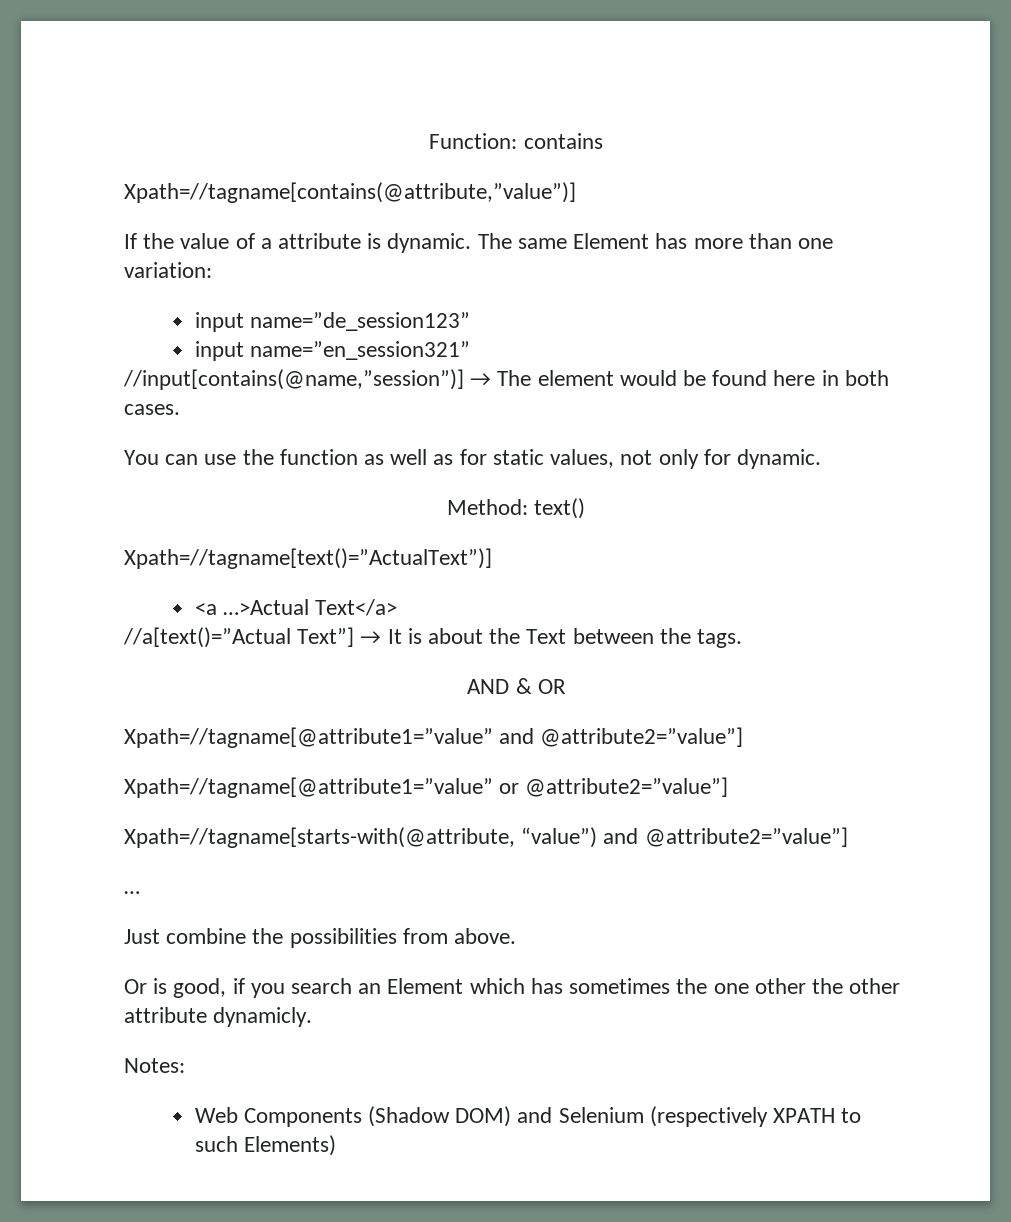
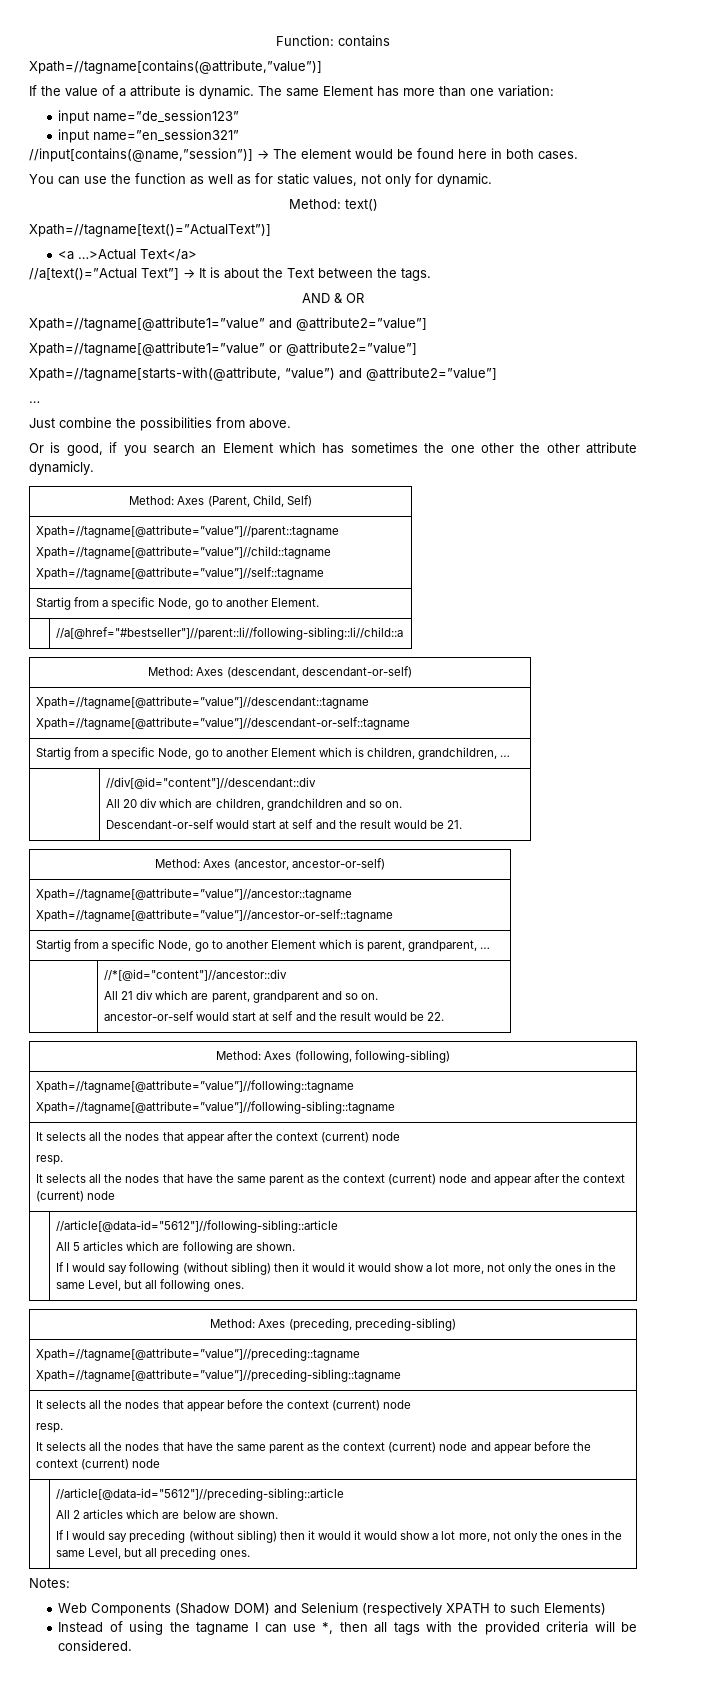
+ Method: Axes (Parent, Child, Self)
+ Xpath=//tagname[@attribute=”value”]//parent::tagname
+ Xpath=//tagname[@attribute=”value”]//child::tagname
+ Xpath=//tagname[@attribute=”value”]//self::tagname
+ Startig from a specific Node, go to another Element.
+ | //a[@href="#bestseller"]//parent::li//following-sibling::li//child::a
+ Method: Axes (descendant, descendant-or-self)
+ Xpath=//tagname[@attribute=”value”]//descendant::tagname
+ Xpath=//tagname[@attribute=”value”]//descendant-or-self::tagname
+ Startig from a specific Node, go to another Element which is children, grandchildren, …
+ | //div[@id="content"]//descendant::div
+ All 20 div which are children, grandchildren and so on.
+ Descendant-or-self would start at self and the result would be 21.
+ Method: Axes (ancestor, ancestor-or-self)
+ Xpath=//tagname[@attribute=”value”]//ancestor::tagname
+ Xpath=//tagname[@attribute=”value”]//ancestor-or-self::tagname
+ Startig from a specific Node, go to another Element which is parent, grandparent, …
+ | //*[@id="content"]//ancestor::div
+ All 21 div which are parent, grandparent and so on.
+ ancestor-or-self would start at self and the result would be 22.
+ Method: Axes (following, following-sibling)
+ Xpath=//tagname[@attribute=”value”]//following::tagname
+ Xpath=//tagname[@attribute=”value”]//following-sibling::tagname
+ It selects all the nodes that appear after the context (current) node
+ resp.
+ It selects all the nodes that have the same parent as the context (current) node and appear after the context (current) node
+ | //article[@data-id="5612"]//following-sibling::article
+ All 5 articles which are following are shown.
+ If I would say following (without sibling) then it would it would show a lot more, not only the ones in the same Level, but all following ones.
+ Method: Axes (preceding, preceding-sibling)
+ Xpath=//tagname[@attribute=”value”]//preceding::tagname
+ Xpath=//tagname[@attribute=”value”]//preceding-sibling::tagname
+ It selects all the nodes that appear before the context (current) node
+ resp.
+ It selects all the nodes that have the same parent as the context (current) node and appear before the context (current) node
+ | //article[@data-id="5612"]//preceding-sibling::article
+ All 2 articles which are below are shown.
+ If I would say preceding (without sibling) then it would it would show a lot more, not only the ones in the same Level, but all preceding ones.
+ Instead of using the tagname I can use *, then all tags with the provided criteria will be considered.

